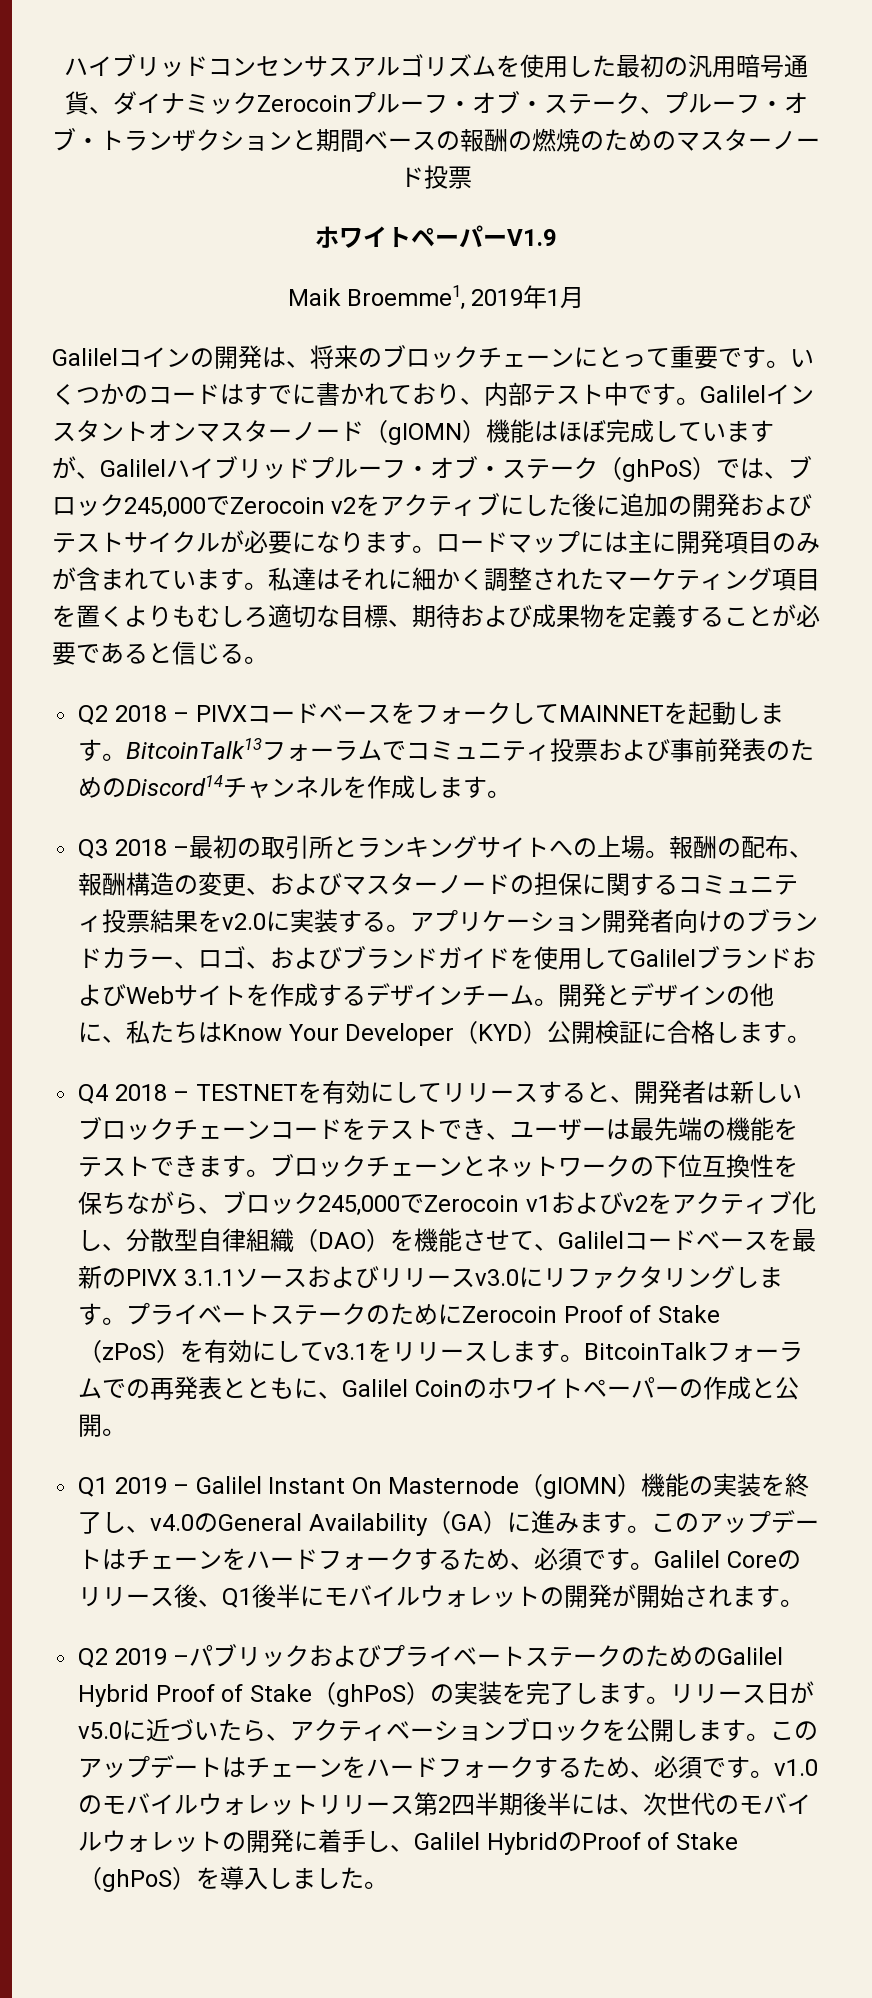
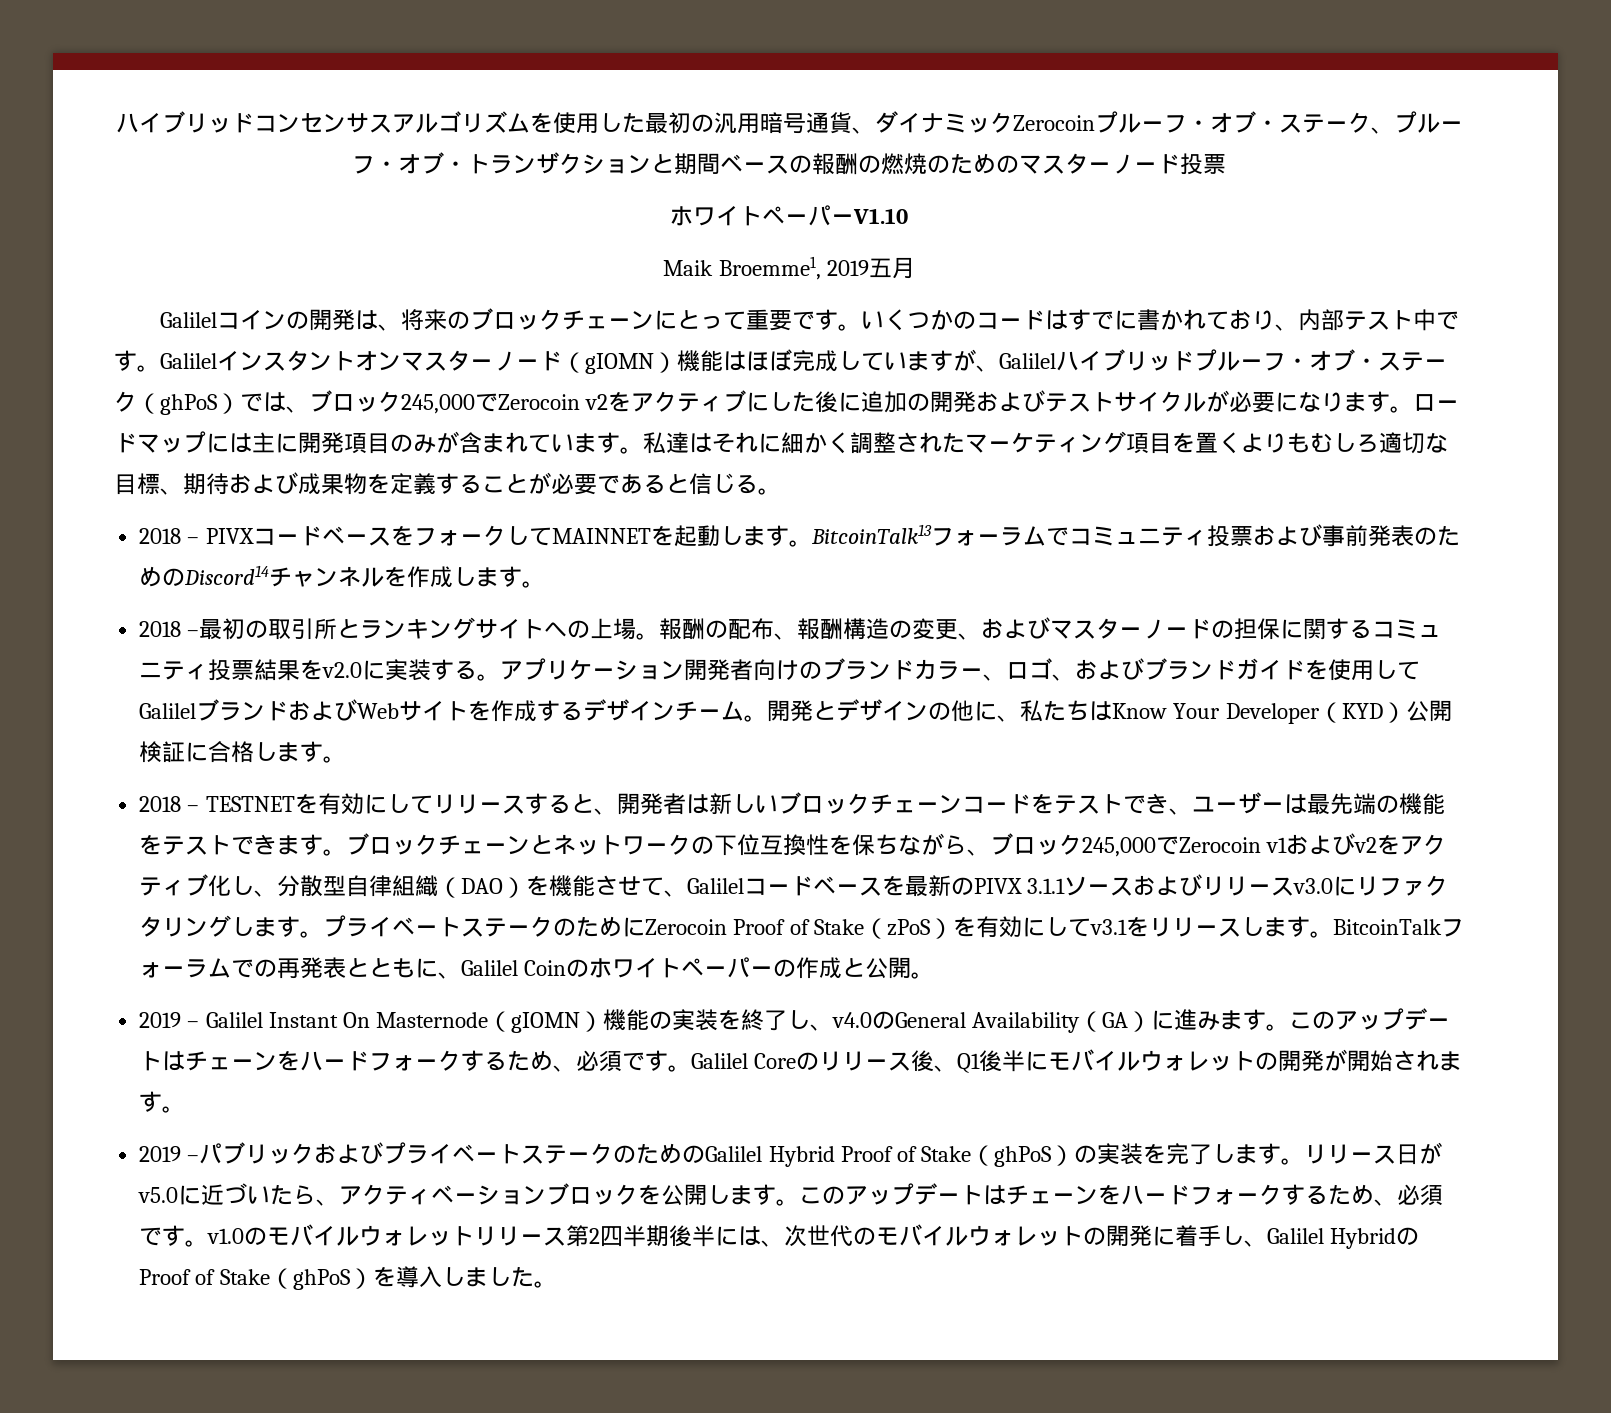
- ホワイトペーパーV1.9
+ ホワイトペーパーV1.10
- Maik Broemme1, 2019年1月
+ Maik Broemme1, 2019五月
- Q2 2018 – PIVXコードベースをフォークしてMAINNETを起動します。
+ 2018 – PIVXコードベースをフォークしてMAINNETを起動します。
- Q3 2018 –最初の取引所とランキングサイトへの上場。
+ 2018 –最初の取引所とランキングサイトへの上場。
- Q4 2018 – TESTNETを有効にしてリリースすると、開発者は新しいブロックチェーンコードをテストでき、ユーザーは最先端の機能をテストできます。
+ 2018 – TESTNETを有効にしてリリースすると、開発者は新しいブロックチェーンコードをテストでき、ユーザーは最先端の機能をテストできます。
- Q1 2019 – Galilel Instant On Masternode（gIOMN）機能の実装を終了し、v4.0のGeneral Availability（GA）に進みます。
+ 2019 – Galilel Instant On Masternode（gIOMN）機能の実装を終了し、v4.0のGeneral Availability（GA）に進みます。
- Q2 2019 –パブリックおよびプライベートステークのためのGalilel Hybrid Proof of Stake（ghPoS）の実装を完了します。
+ 2019 –パブリックおよびプライベートステークのためのGalilel Hybrid Proof of Stake（ghPoS）の実装を完了します。

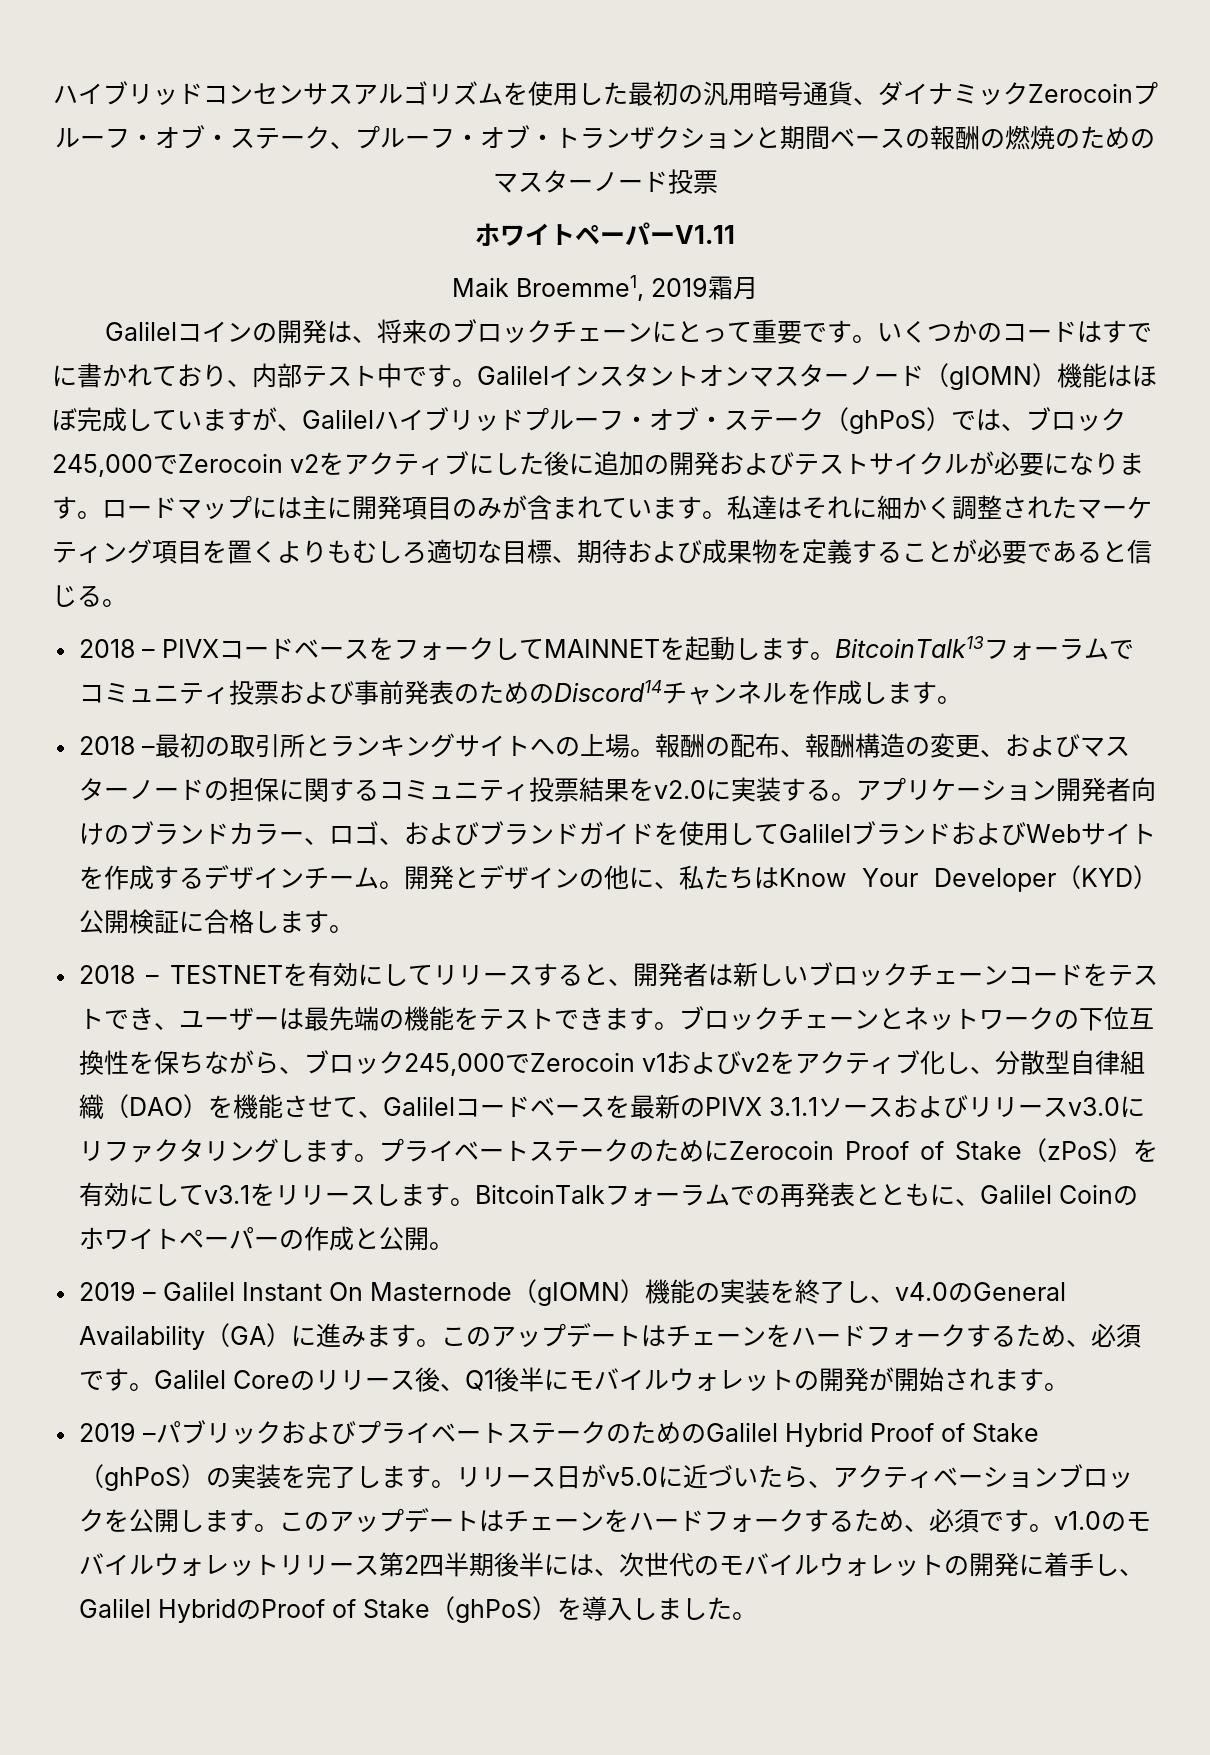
- ホワイトペーパーV1.10
+ ホワイトペーパーV1.11
- Maik Broemme1, 2019五月
+ Maik Broemme1, 2019霜月

